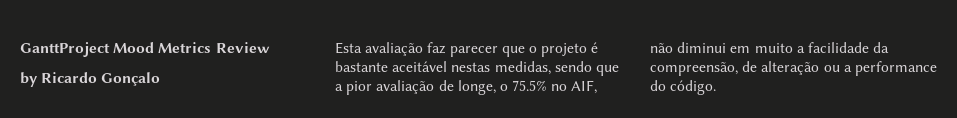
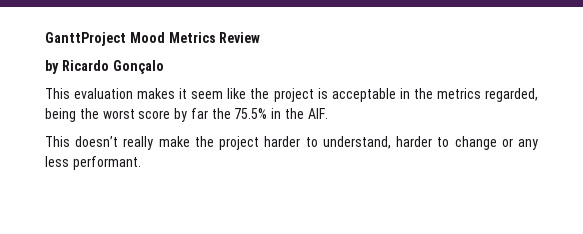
- Esta avaliação faz parecer que o projeto é bastante aceitável nestas medidas, sendo que a pior avaliação de longe, o 75.5% no AIF, não diminui em muito a facilidade da compreensão, de alteração ou a performance do código.
+ This evaluation makes it seem like the project is acceptable in the metrics regarded, being the worst score by far the 75.5% in the AIF.
+ This doesn’t really make the project harder to understand, harder to change or any less performant.

